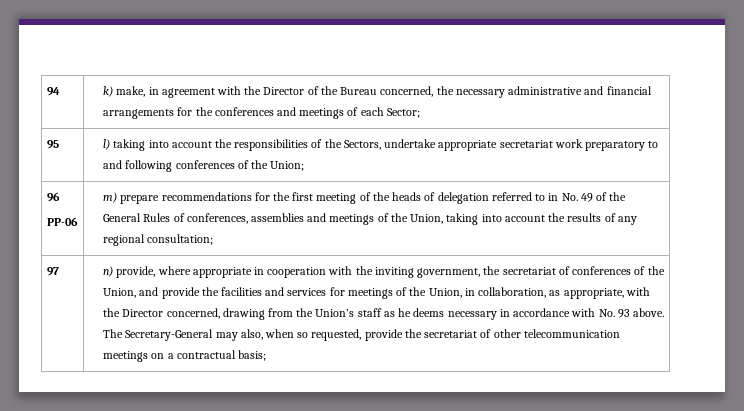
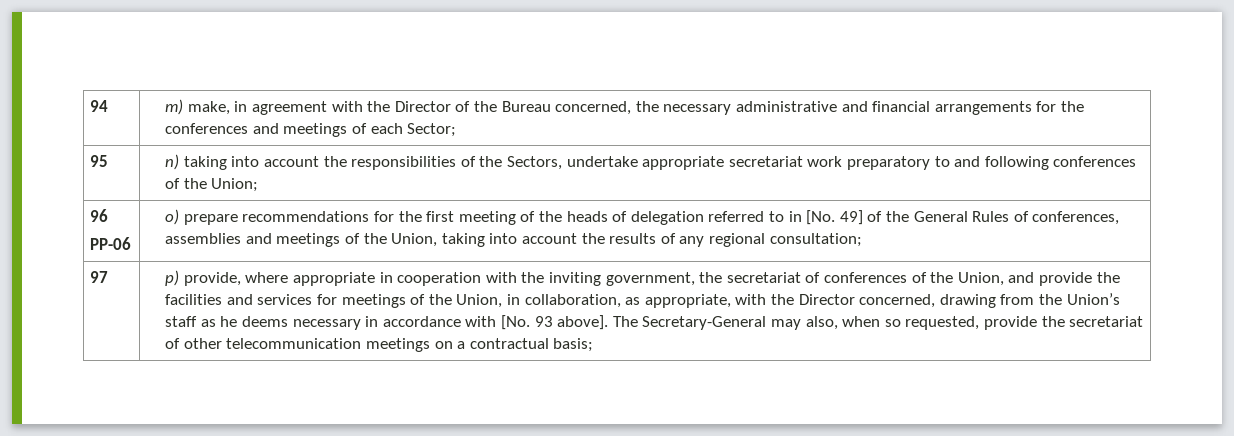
- 94 | k) make, in agreement with the Director of the Bureau concerned, the necessary administrative and financial arrangements for the conferences and meetings of each Sector;
+ 94 | m) make, in agreement with the Director of the Bureau concerned, the necessary administrative and financial arrangements for the conferences and meetings of each Sector;
- 95 | l) taking into account the responsibilities of the Sectors, undertake appropriate secretariat work preparatory to and following conferences of the Union;
+ 95 | n) taking into account the responsibilities of the Sectors, undertake appropriate secretariat work preparatory to and following conferences of the Union;
  96
- PP-06 | m) prepare recommendations for the first meeting of the heads of delegation referred to in No. 49 of the General Rules of conferences, assemblies and meetings of the Union, taking into account the results of any regional consultation;
+ PP-06 | o) prepare recommendations for the first meeting of the heads of delegation referred to in [No. 49] of the General Rules of conferences, assemblies and meetings of the Union, taking into account the results of any regional consultation;
- n) provide, where appropriate in cooperation with the inviting government, the secretariat of conferences of the Union, and provide the facilities and services for meetings of the Union, in collaboration, as appropriate, with the Director concerned, drawing from the Union’s staff as he deems necessary in accordance with No. 93 above.
+ p) provide, where appropriate in cooperation with the inviting government, the secretariat of conferences of the Union, and provide the facilities and services for meetings of the Union, in collaboration, as appropriate, with the Director concerned, drawing from the Union’s staff as he deems necessary in accordance with [No. 93 above].

